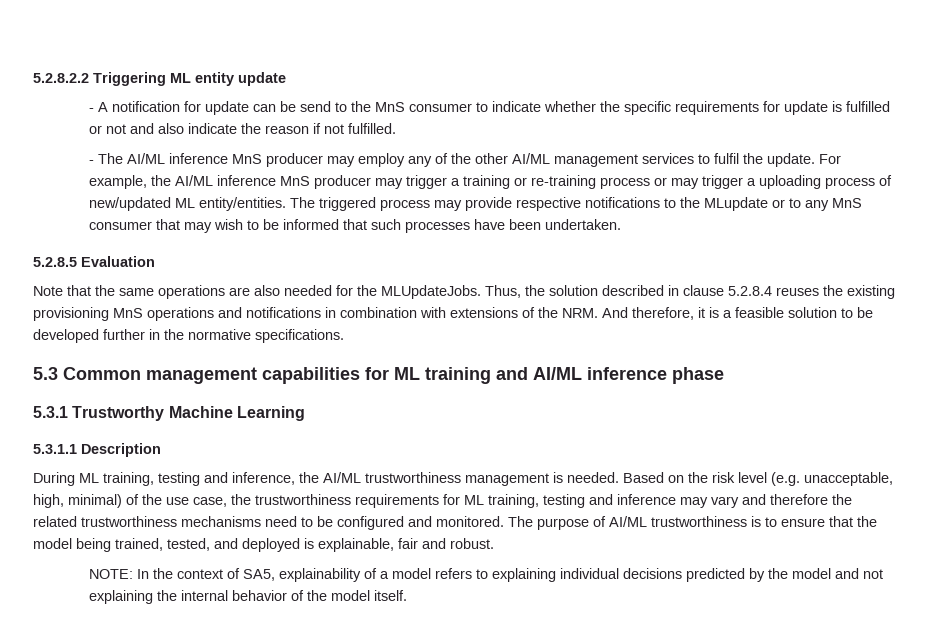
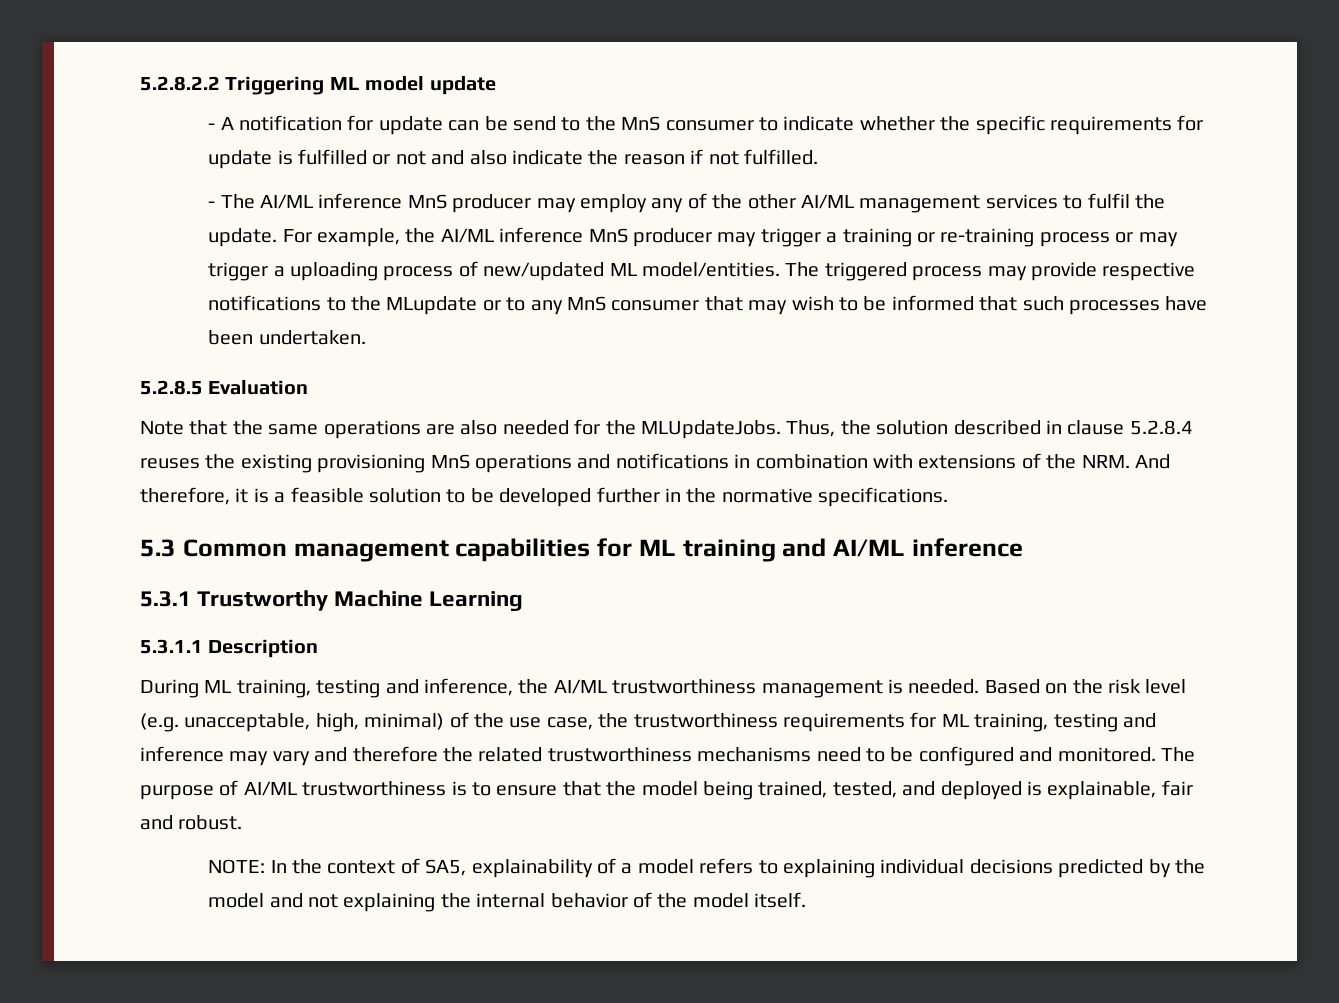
- 5.2.8.2.2 Triggering ML entity update
+ 5.2.8.2.2 Triggering ML model update
- For example, the AI/ML inference MnS producer may trigger a training or re-training process or may trigger a uploading process of new/updated ML entity/entities.
+ For example, the AI/ML inference MnS producer may trigger a training or re-training process or may trigger a uploading process of new/updated ML model/entities.
- 5.3 Common management capabilities for ML training and AI/ML inference phase
+ 5.3 Common management capabilities for ML training and AI/ML inference

